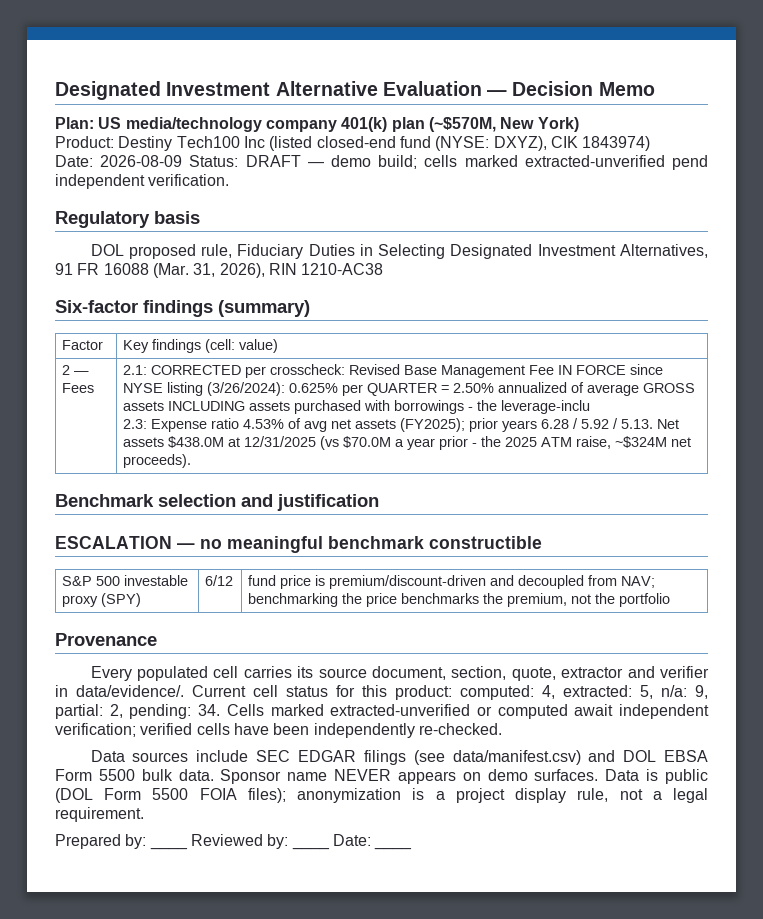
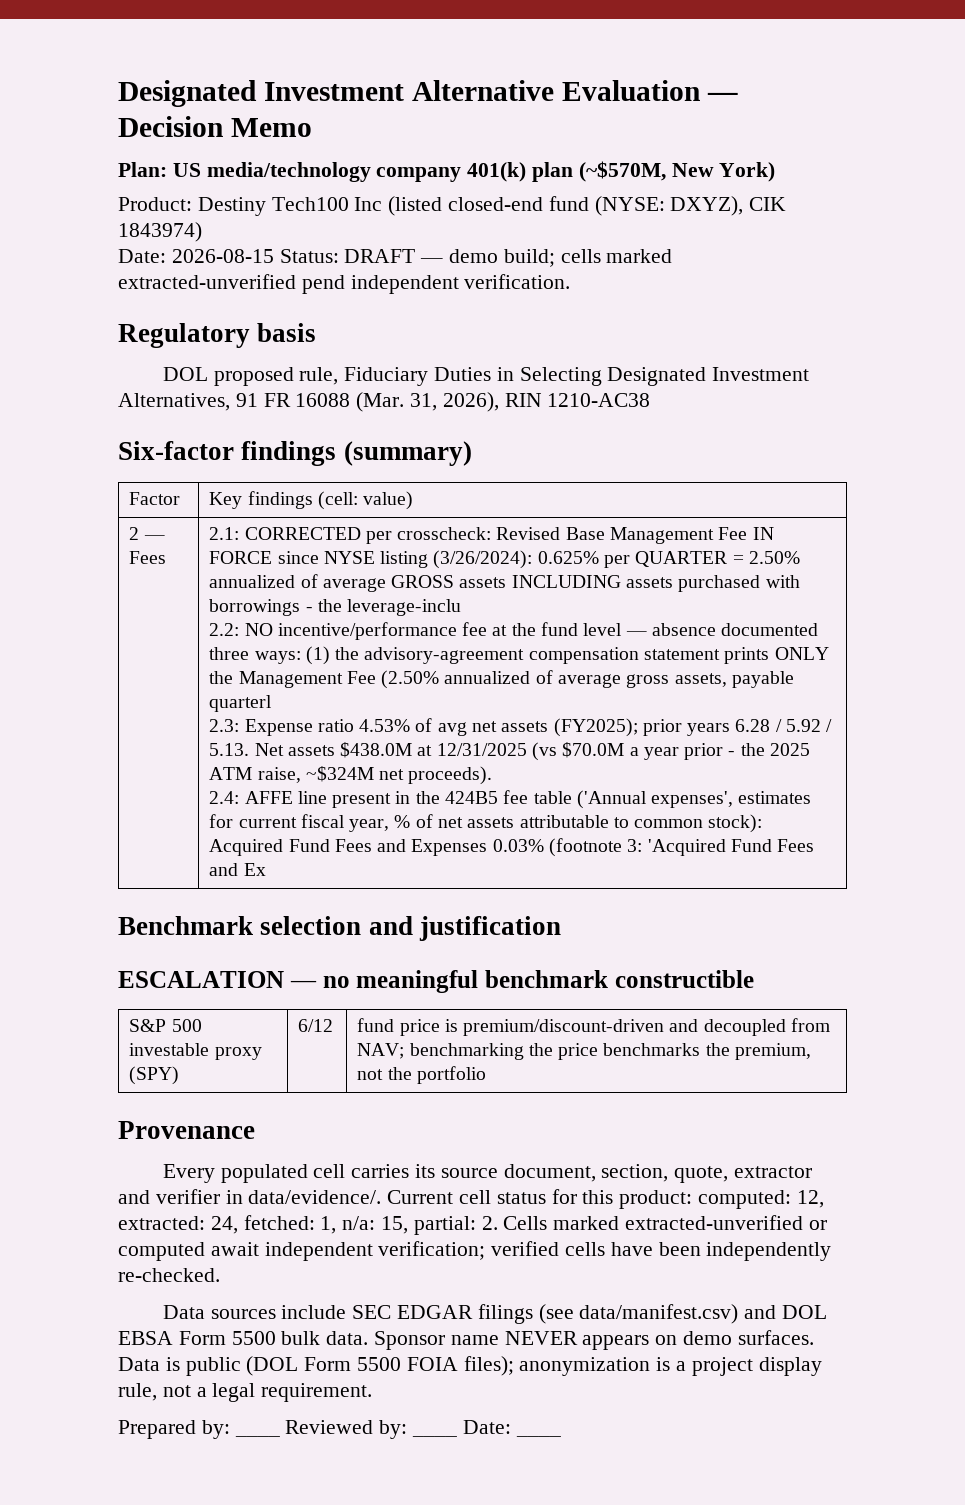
- Date: 2026-08-09 Status: DRAFT — demo build; cells marked extracted-unverified pend independent verification.
+ Date: 2026-08-15 Status: DRAFT — demo build; cells marked extracted-unverified pend independent verification.
+ 2.2: NO incentive/performance fee at the fund level — absence documented three ways: (1) the advisory-agreement compensation statement prints ONLY the Management Fee (2.50% annualized of average gross assets, payable quarterl
+ 2.4: AFFE line present in the 424B5 fee table ('Annual expenses', estimates for current fiscal year, % of net assets attributable to common stock): Acquired Fund Fees and Expenses 0.03% (footnote 3: 'Acquired Fund Fees and Ex
- Current cell status for this product: computed: 4, extracted: 5, n/a: 9, partial: 2, pending: 34. Cells marked extracted-unverified or computed await independent verification; verified cells have been independently re-checked.
+ Current cell status for this product: computed: 12, extracted: 24, fetched: 1, n/a: 15, partial: 2. Cells marked extracted-unverified or computed await independent verification; verified cells have been independently re-checked.

